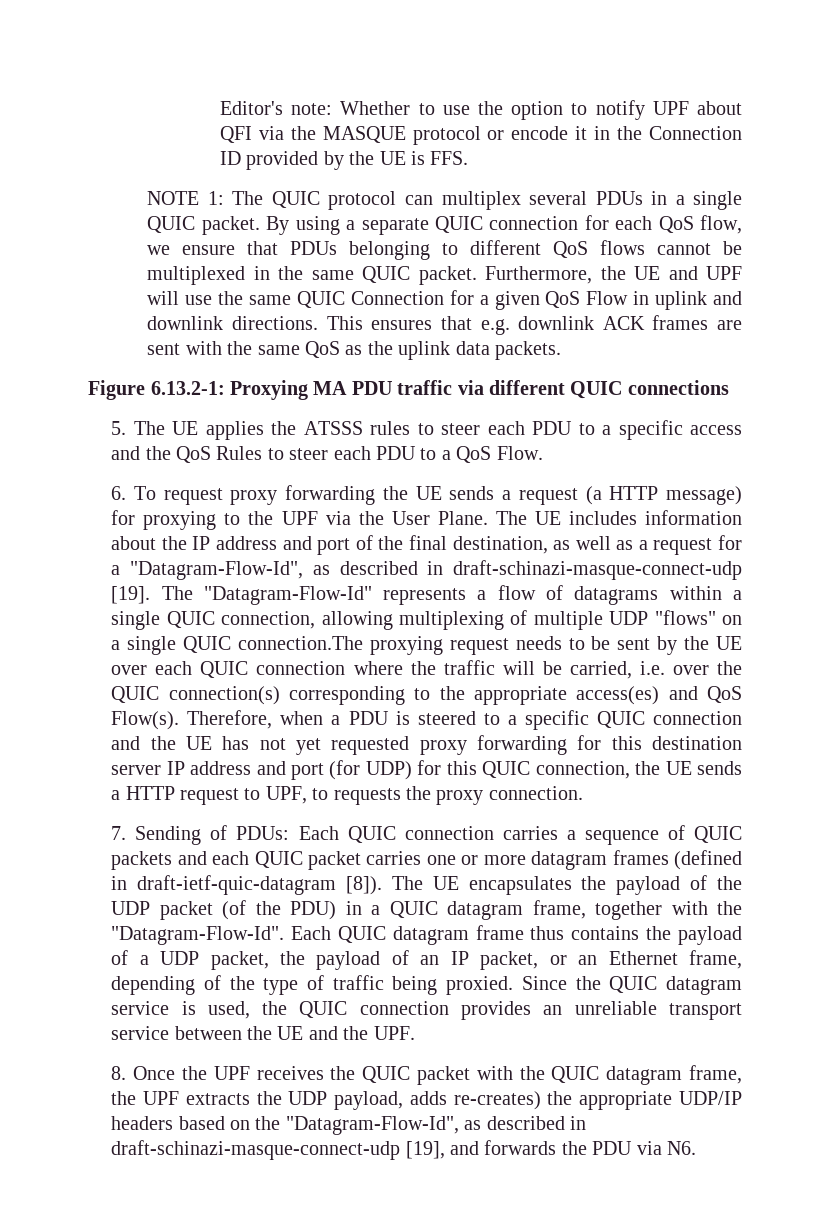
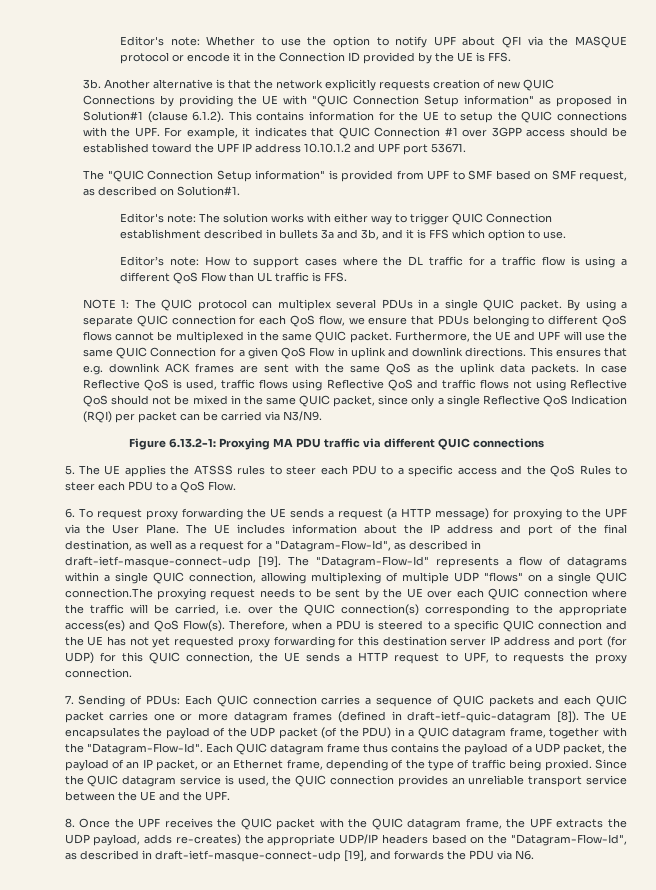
+ 3b. Another alternative is that the network explicitly requests creation of new QUIC Connections by providing the UE with "QUIC Connection Setup information" as proposed in Solution#1 (clause 6.1.2). This contains information for the UE to setup the QUIC connections with the UPF. For example, it indicates that QUIC Connection #1 over 3GPP access should be established toward the UPF IP address 10.10.1.2 and UPF port 53671.
+ The "QUIC Connection Setup information" is provided from UPF to SMF based on SMF request, as described on Solution#1.
+ Editor's note: The solution works with either way to trigger QUIC Connection establishment described in bullets 3a and 3b, and it is FFS which option to use.
+ Editor’s note: How to support cases where the DL traffic for a traffic flow is using a different QoS Flow than UL traffic is FFS.
+ In case Reflective QoS is used, traffic flows using Reflective QoS and traffic flows not using Reflective QoS should not be mixed in the same QUIC packet, since only a single Reflective QoS Indication (RQI) per packet can be carried via N3/N9.
- The UE includes information about the IP address and port of the final destination, as well as a request for a "Datagram-Flow-Id", as described in draft-schinazi-masque-connect-udp [19].
+ The UE includes information about the IP address and port of the final destination, as well as a request for a "Datagram-Flow-Id", as described in draft-ietf-masque-connect-udp [19].
- 8. Once the UPF receives the QUIC packet with the QUIC datagram frame, the UPF extracts the UDP payload, adds re-creates) the appropriate UDP/IP headers based on the "Datagram-Flow-Id", as described in draft-schinazi-masque-connect-udp [19], and forwards the PDU via N6.
+ 8. Once the UPF receives the QUIC packet with the QUIC datagram frame, the UPF extracts the UDP payload, adds re-creates) the appropriate UDP/IP headers based on the "Datagram-Flow-Id", as described in draft-ietf-masque-connect-udp [19], and forwards the PDU via N6.

